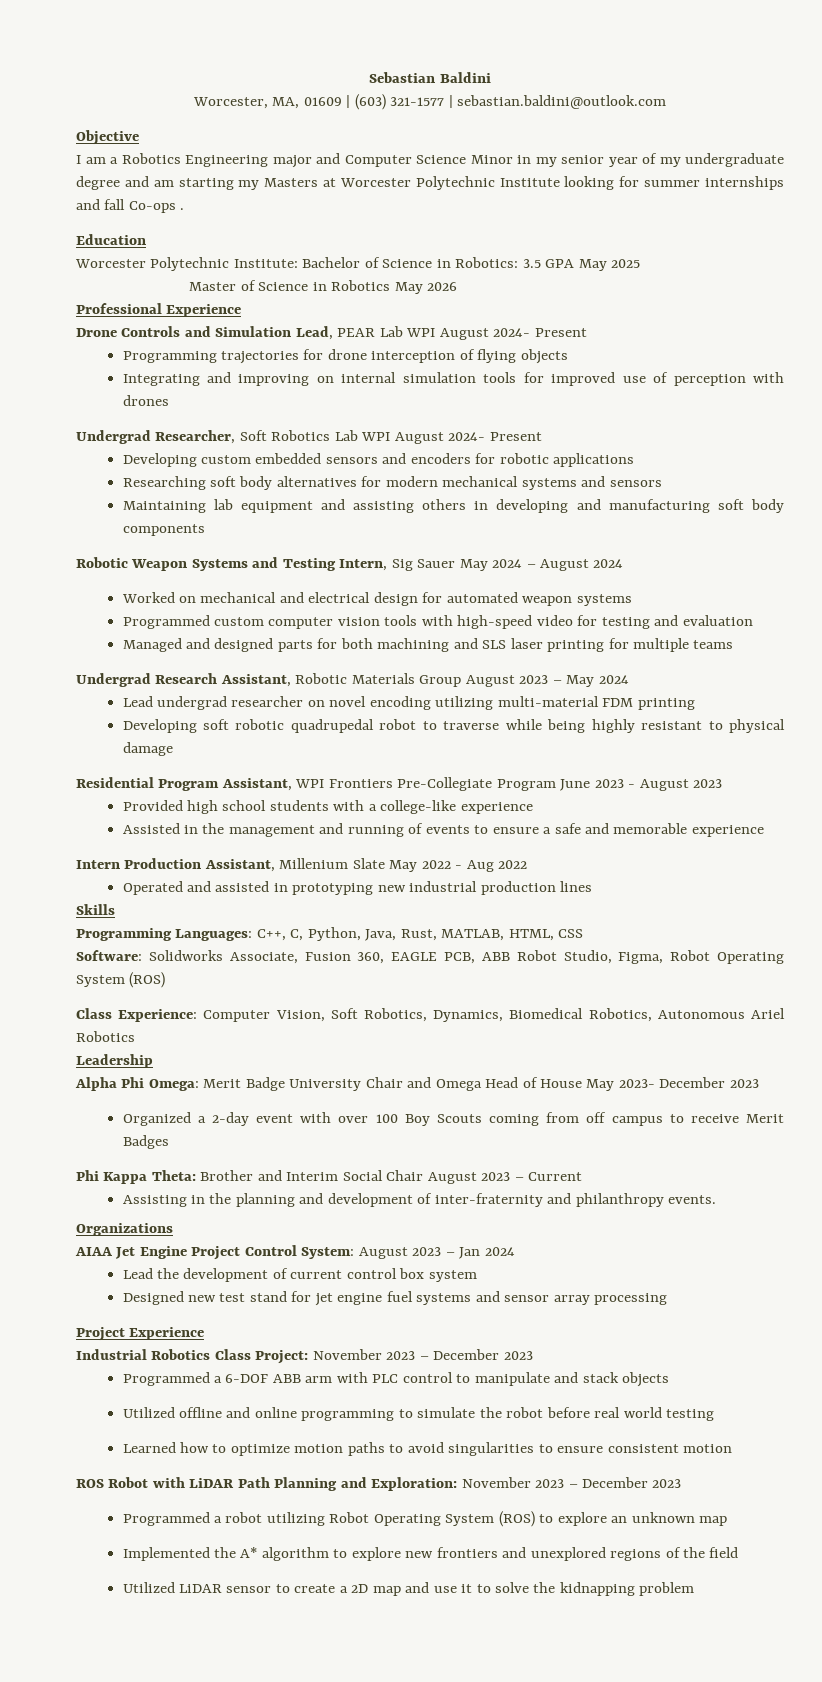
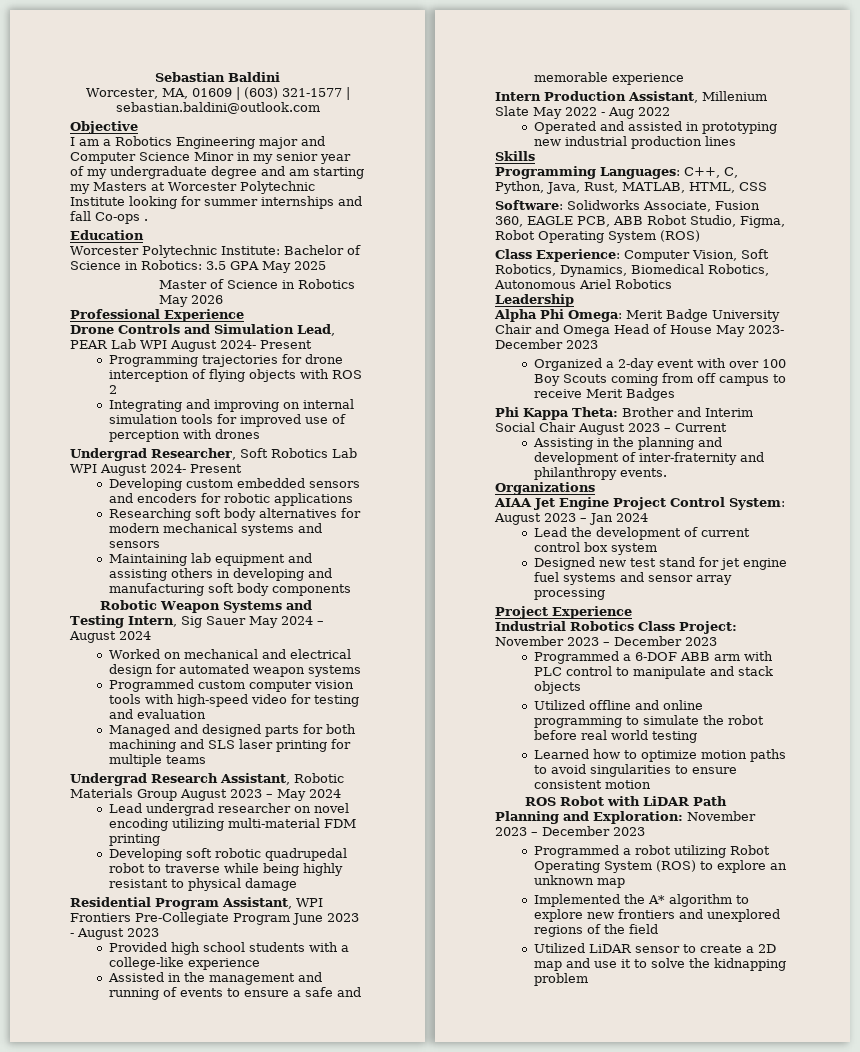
- Programming trajectories for drone interception of flying objects
+ Programming trajectories for drone interception of flying objects with ROS 2

